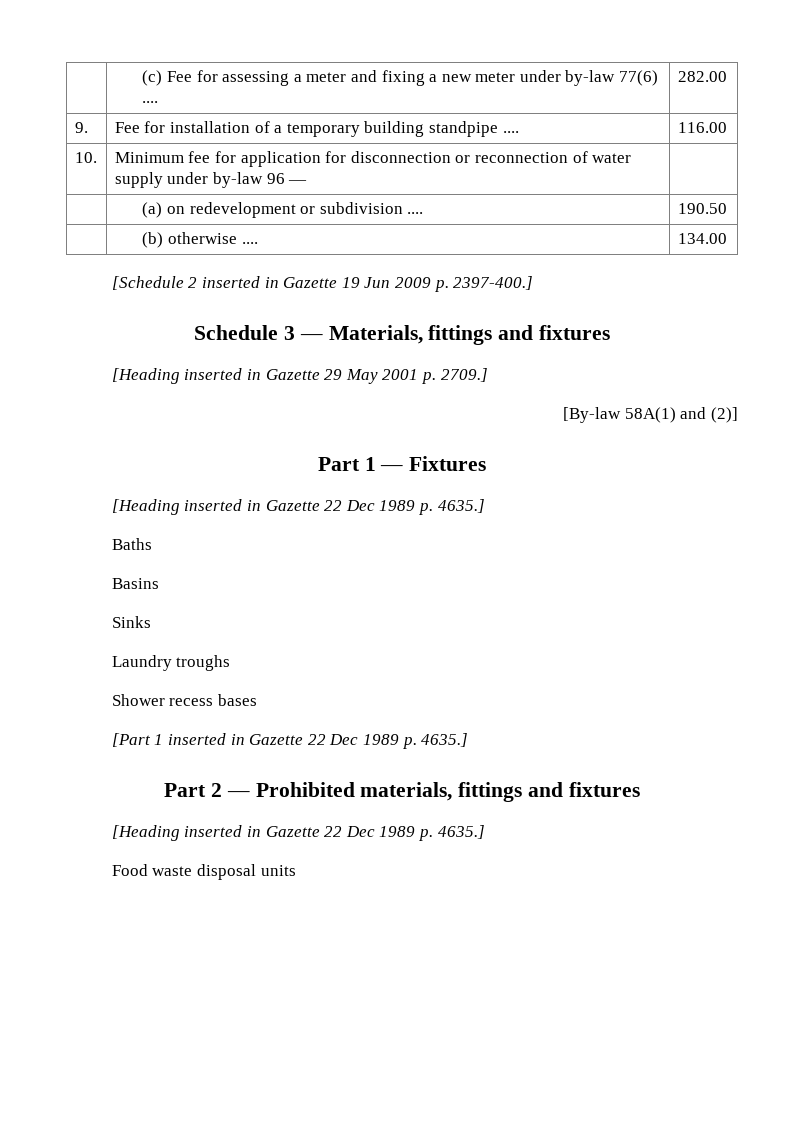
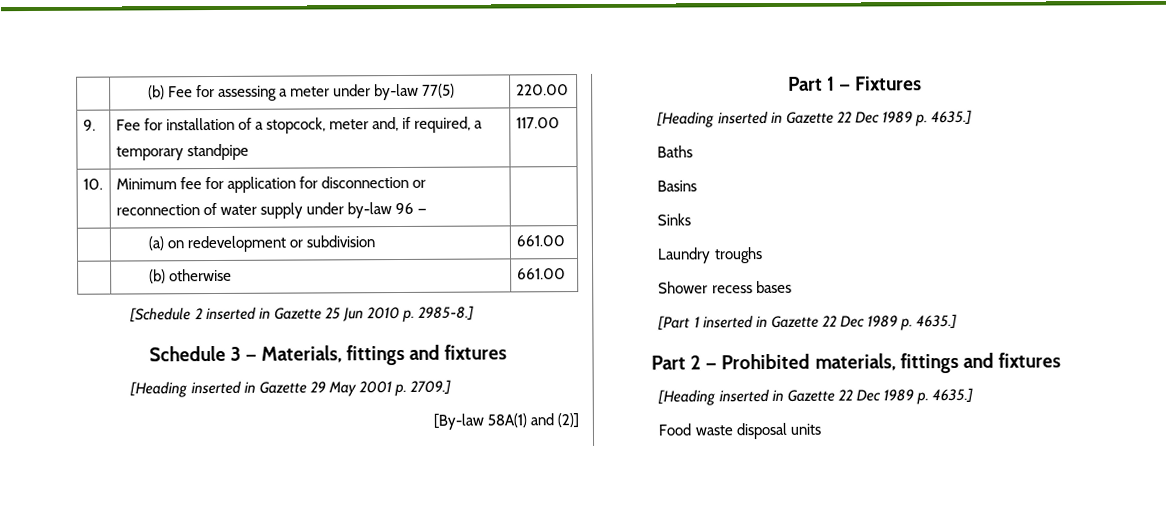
- | (c) Fee for assessing a meter and fixing a new meter under by-law 77(6) .... | 282.00
+ | (b) Fee for assessing a meter under by-law 77(5) | 220.00
- 9. | Fee for installation of a temporary building standpipe .... | 116.00
+ 9. | Fee for installation of a stopcock, meter and, if required, a temporary standpipe | 117.00
- | (a) on redevelopment or subdivision .... | 190.50
+ | (a) on redevelopment or subdivision | 661.00
- | (b) otherwise .... | 134.00
+ | (b) otherwise | 661.00
- [Schedule 2 inserted in Gazette 19 Jun 2009 p. 2397-400.]
+ [Schedule 2 inserted in Gazette 25 Jun 2010 p. 2985-8.]

